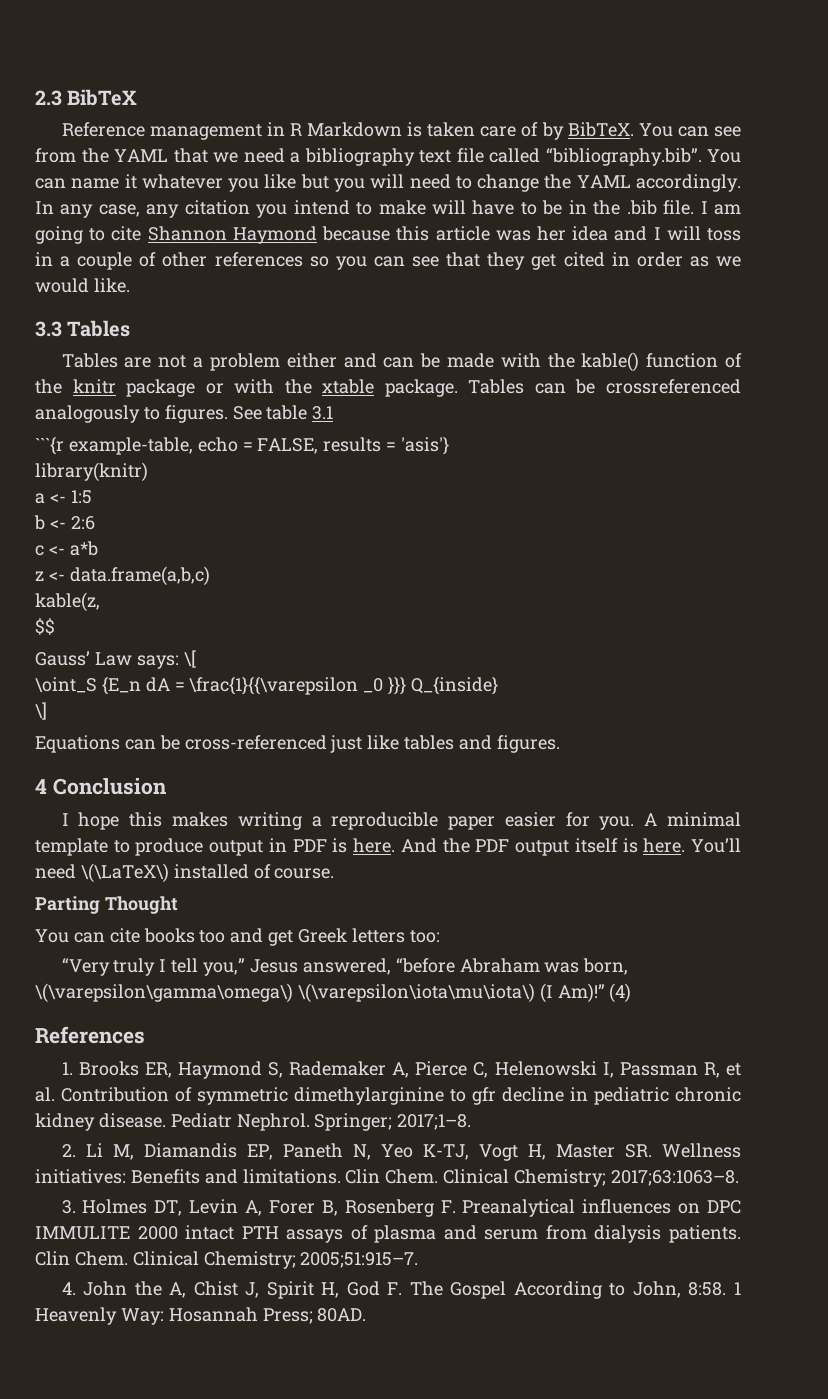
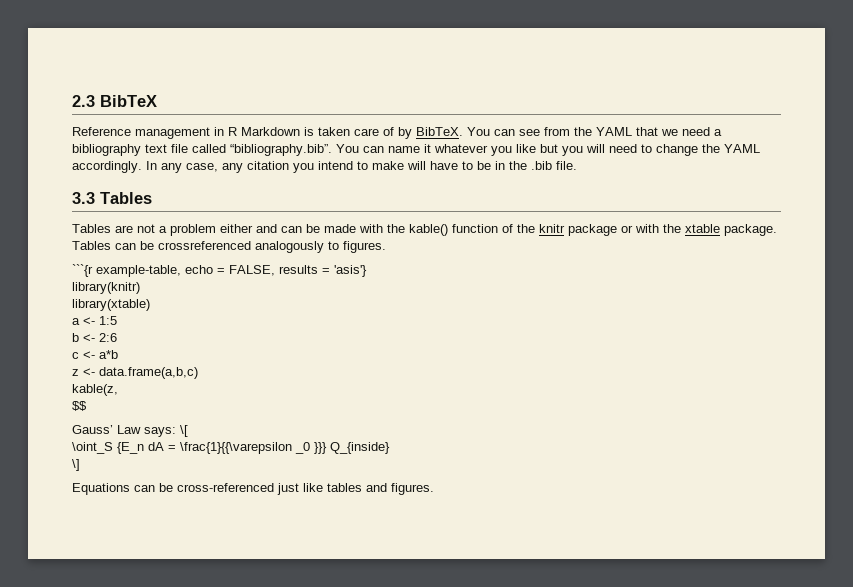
- I am going to cite Shannon Haymond because this article was her idea and I will toss in a couple of other references so you can see that they get cited in order as we would like.
- See table 3.1
+ library(xtable)
- 4 Conclusion
- I hope this makes writing a reproducible paper easier for you. A minimal template to produce output in PDF is here. And the PDF output itself is here. You’ll need \(\LaTeX\) installed of course.
- Parting Thought
- You can cite books too and get Greek letters too:
- “Very truly I tell you,” Jesus answered, “before Abraham was born, \(\varepsilon\gamma\omega\) \(\varepsilon\iota\mu\iota\) (I Am)!” (4)
- References
- 1. Brooks ER, Haymond S, Rademaker A, Pierce C, Helenowski I, Passman R, et al. Contribution of symmetric dimethylarginine to gfr decline in pediatric chronic kidney disease. Pediatr Nephrol. Springer; 2017;1–8.
- 2. Li M, Diamandis EP, Paneth N, Yeo K-TJ, Vogt H, Master SR. Wellness initiatives: Benefits and limitations. Clin Chem. Clinical Chemistry; 2017;63:1063–8.
- 3. Holmes DT, Levin A, Forer B, Rosenberg F. Preanalytical influences on DPC IMMULITE 2000 intact PTH assays of plasma and serum from dialysis patients. Clin Chem. Clinical Chemistry; 2005;51:915–7.
- 4. John the A, Chist J, Spirit H, God F. The Gospel According to John, 8:58. 1 Heavenly Way: Hosannah Press; 80AD.

